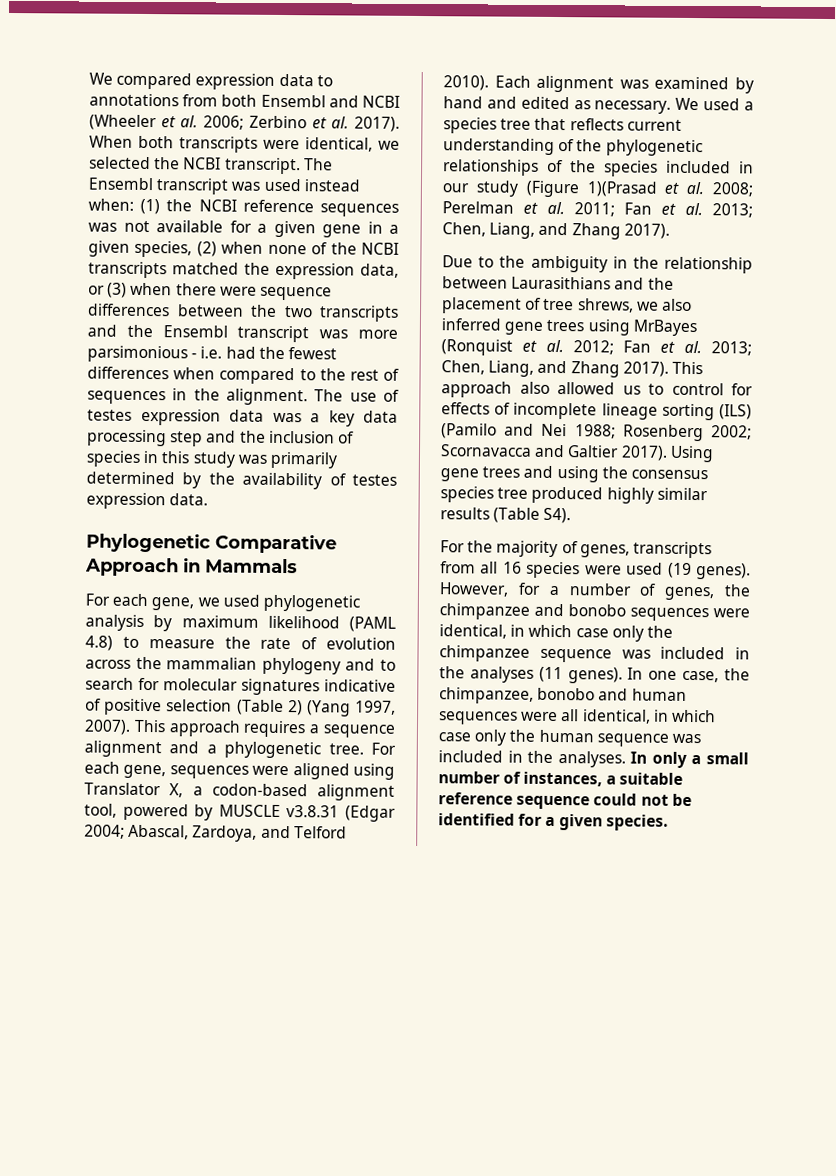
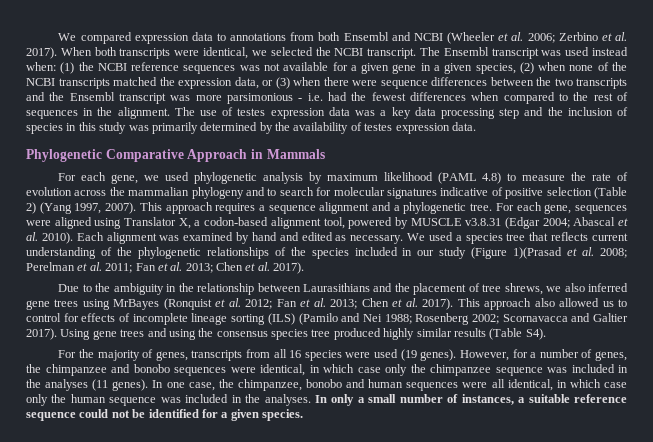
- For each gene, sequences were aligned using Translator X, a codon-based alignment tool, powered by MUSCLE v3.8.31 (Edgar 2004; Abascal, Zardoya, and Telford 2010).
+ For each gene, sequences were aligned using Translator X, a codon-based alignment tool, powered by MUSCLE v3.8.31 (Edgar 2004; Abascal et al. 2010).
- We used a species tree that reflects current understanding of the phylogenetic relationships of the species included in our study (Figure 1)(Prasad et al. 2008; Perelman et al. 2011; Fan et al. 2013; Chen, Liang, and Zhang 2017).
+ We used a species tree that reflects current understanding of the phylogenetic relationships of the species included in our study (Figure 1)(Prasad et al. 2008; Perelman et al. 2011; Fan et al. 2013; Chen et al. 2017).
- Due to the ambiguity in the relationship between Laurasithians and the placement of tree shrews, we also inferred gene trees using MrBayes (Ronquist et al. 2012; Fan et al. 2013; Chen, Liang, and Zhang 2017).
+ Due to the ambiguity in the relationship between Laurasithians and the placement of tree shrews, we also inferred gene trees using MrBayes (Ronquist et al. 2012; Fan et al. 2013; Chen et al. 2017).

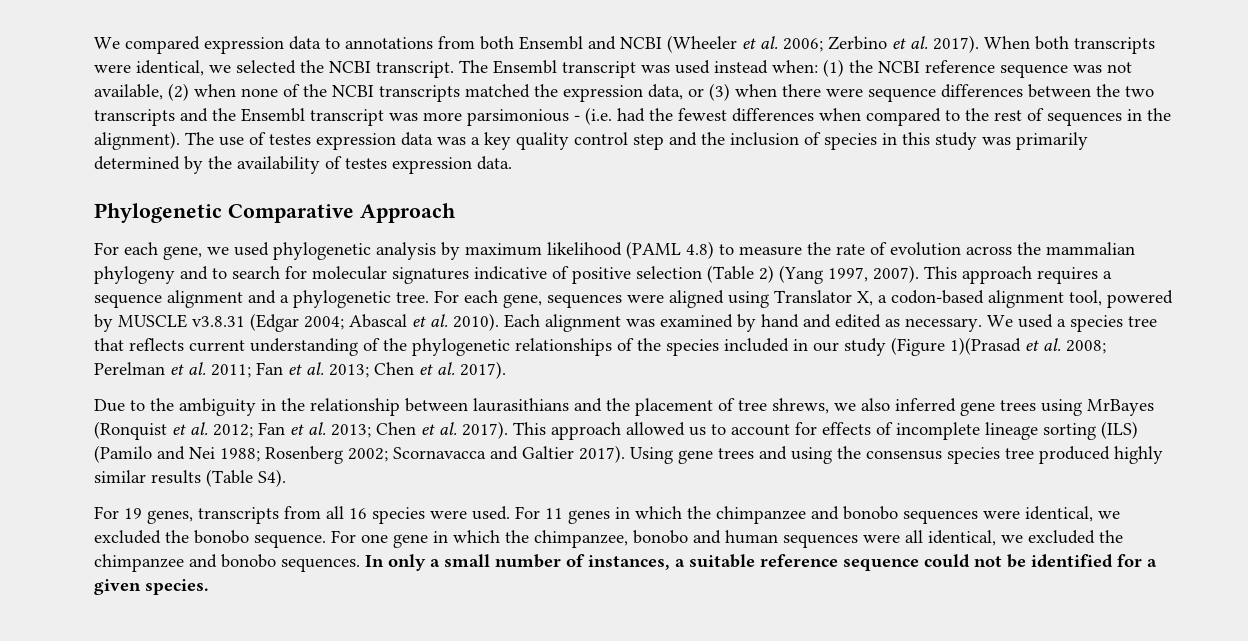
- The Ensembl transcript was used instead when: (1) the NCBI reference sequences was not available for a given gene in a given species, (2) when none of the NCBI transcripts matched the expression data, or (3) when there were sequence differences between the two transcripts and the Ensembl transcript was more parsimonious - i.e. had the fewest differences when compared to the rest of sequences in the alignment.
+ The Ensembl transcript was used instead when: (1) the NCBI reference sequence was not available, (2) when none of the NCBI transcripts matched the expression data, or (3) when there were sequence differences between the two transcripts and the Ensembl transcript was more parsimonious - (i.e. had the fewest differences when compared to the rest of sequences in the alignment).
- The use of testes expression data was a key data processing step and the inclusion of species in this study was primarily determined by the availability of testes expression data.
+ The use of testes expression data was a key quality control step and the inclusion of species in this study was primarily determined by the availability of testes expression data.
- Phylogenetic Comparative Approach in Mammals
+ Phylogenetic Comparative Approach
- Due to the ambiguity in the relationship between Laurasithians and the placement of tree shrews, we also inferred gene trees using MrBayes (Ronquist et al. 2012; Fan et al. 2013; Chen et al. 2017).
+ Due to the ambiguity in the relationship between laurasithians and the placement of tree shrews, we also inferred gene trees using MrBayes (Ronquist et al. 2012; Fan et al. 2013; Chen et al. 2017).
- This approach also allowed us to control for effects of incomplete lineage sorting (ILS) (Pamilo and Nei 1988; Rosenberg 2002; Scornavacca and Galtier 2017).
+ This approach allowed us to account for effects of incomplete lineage sorting (ILS) (Pamilo and Nei 1988; Rosenberg 2002; Scornavacca and Galtier 2017).
- For the majority of genes, transcripts from all 16 species were used (19 genes). However, for a number of genes, the chimpanzee and bonobo sequences were identical, in which case only the chimpanzee sequence was included in the analyses (11 genes). In one case, the chimpanzee, bonobo and human sequences were all identical, in which case only the human sequence was included in the analyses.
+ For 19 genes, transcripts from all 16 species were used. For 11 genes in which the chimpanzee and bonobo sequences were identical, we excluded the bonobo sequence. For one gene in which the chimpanzee, bonobo and human sequences were all identical, we excluded the chimpanzee and bonobo sequences.

